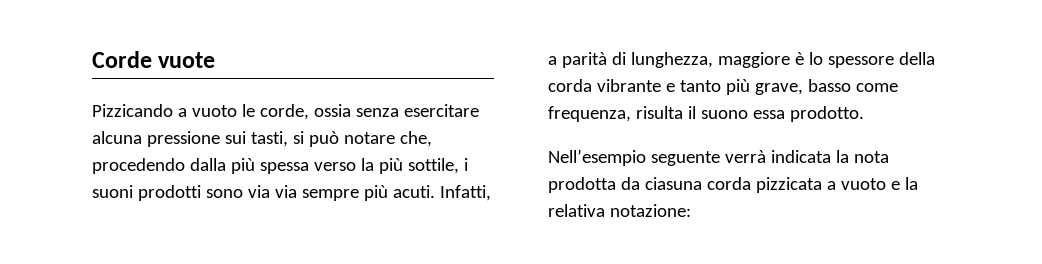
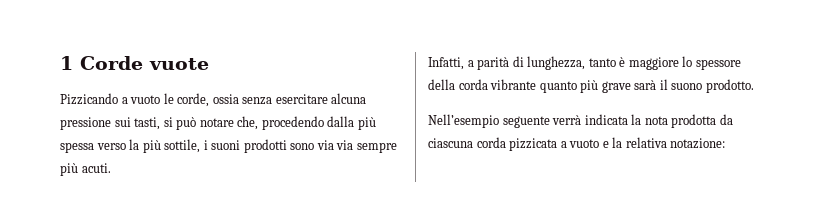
- Corde vuote
+ 1 Corde vuote
- Pizzicando a vuoto le corde, ossia senza esercitare alcuna pressione sui tasti, si può notare che, procedendo dalla più spessa verso la più sottile, i suoni prodotti sono via via sempre più acuti. Infatti, a parità di lunghezza, maggiore è lo spessore della corda vibrante e tanto più grave, basso come frequenza, risulta il suono essa prodotto.
+ Pizzicando a vuoto le corde, ossia senza esercitare alcuna pressione sui tasti, si può notare che, procedendo dalla più spessa verso la più sottile, i suoni prodotti sono via via sempre più acuti.
+ Infatti, a parità di lunghezza, tanto è maggiore lo spessore della corda vibrante quanto più grave sarà il suono prodotto.
- Nell’esempio seguente verrà indicata la nota prodotta da ciasuna corda pizzicata a vuoto e la relativa notazione:
+ Nell’esempio seguente verrà indicata la nota prodotta da ciascuna corda pizzicata a vuoto e la relativa notazione:

